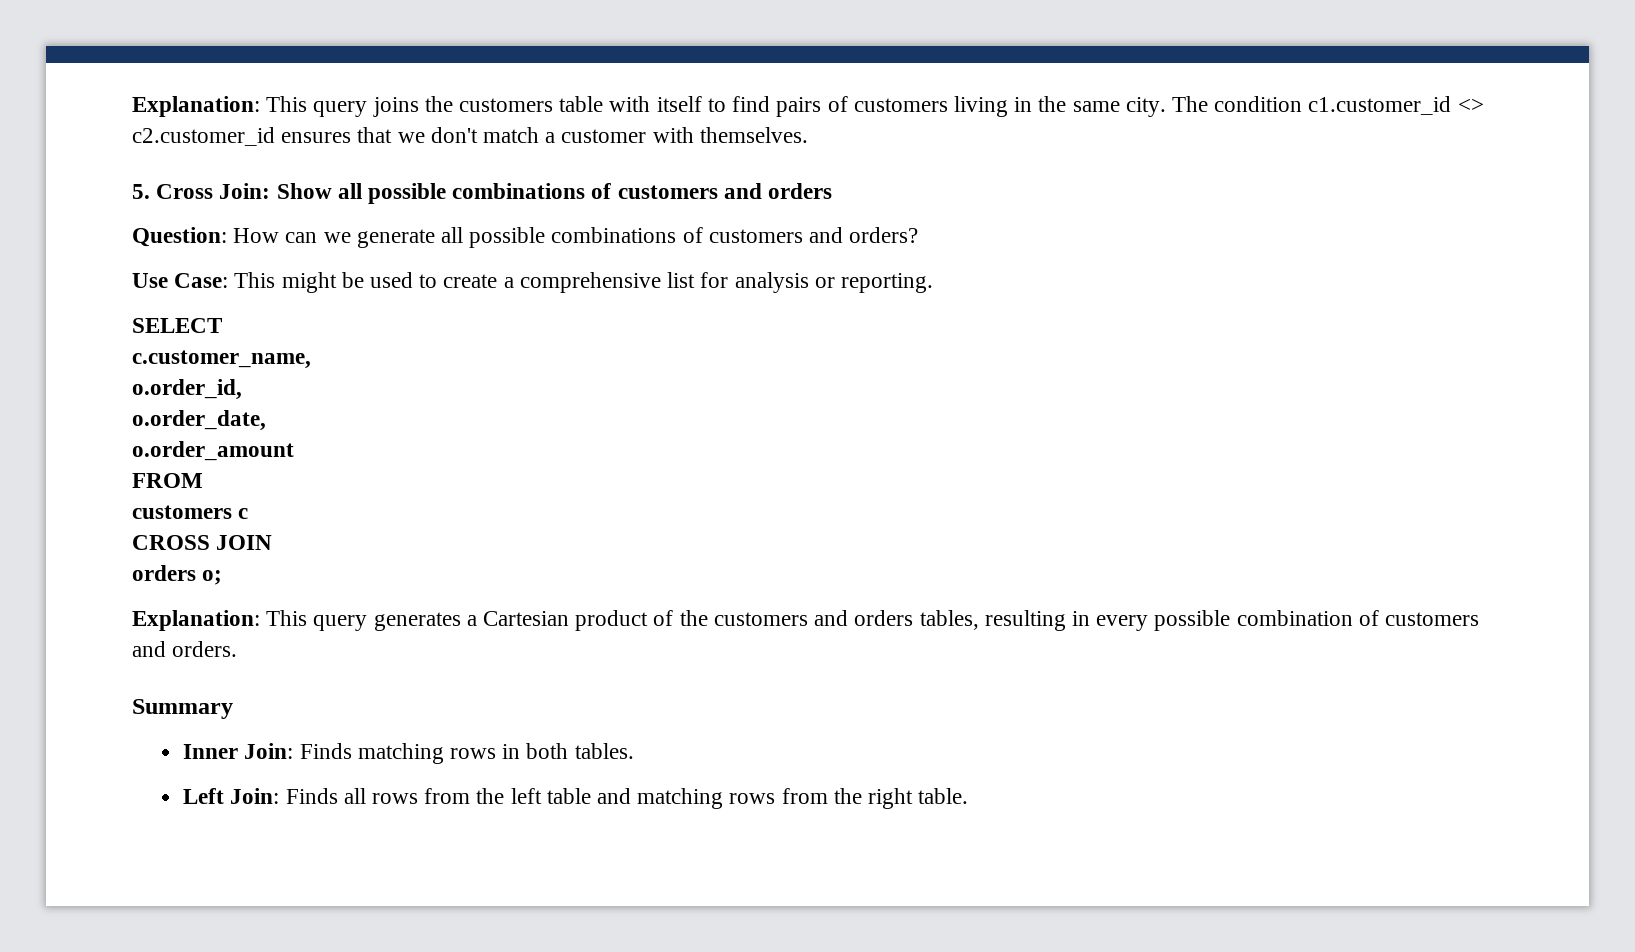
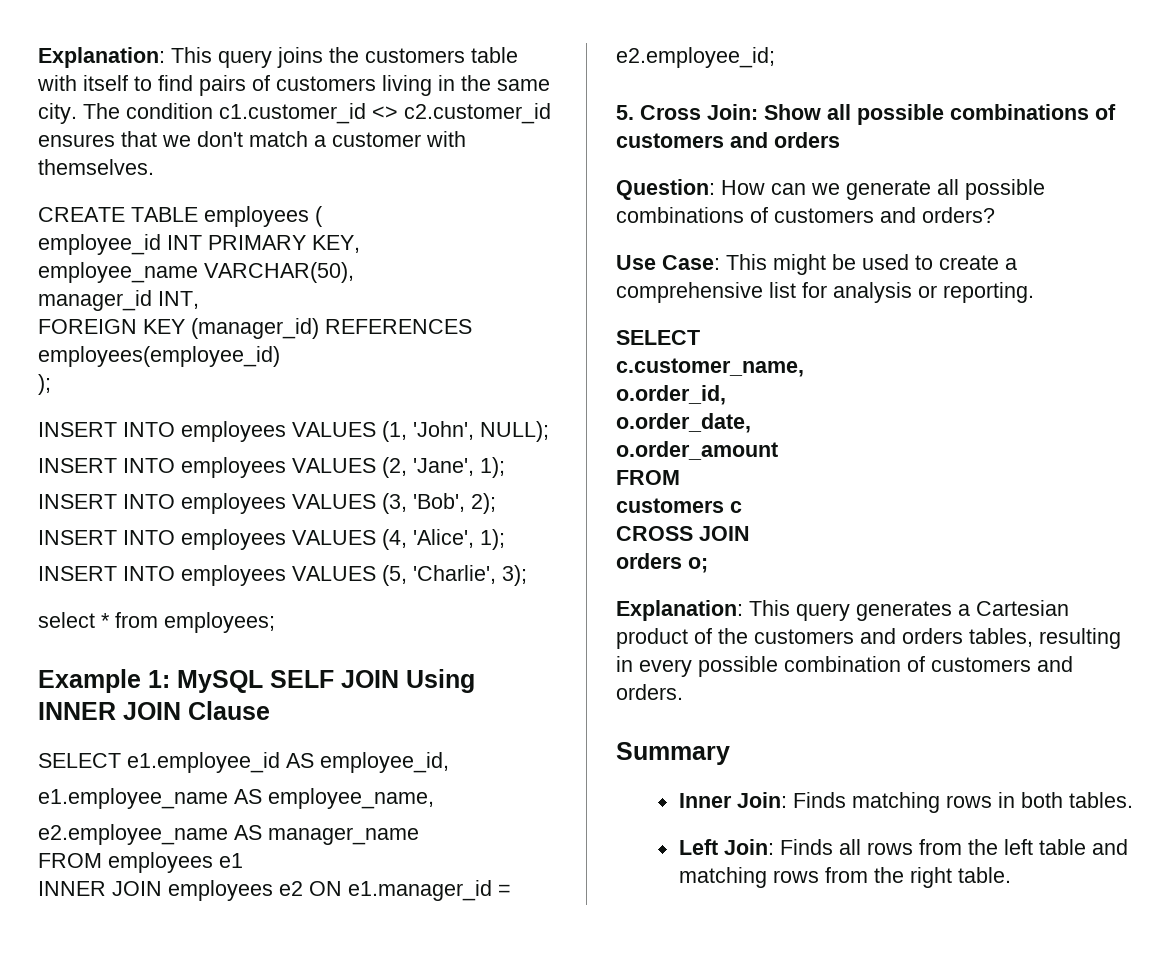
+ CREATE TABLE employees (
+ employee_id INT PRIMARY KEY,
+ employee_name VARCHAR(50),
+ manager_id INT,
+ FOREIGN KEY (manager_id) REFERENCES employees(employee_id)
+ );
+ INSERT INTO employees VALUES (1, 'John', NULL);
+ INSERT INTO employees VALUES (2, 'Jane', 1);
+ INSERT INTO employees VALUES (3, 'Bob', 2);
+ INSERT INTO employees VALUES (4, 'Alice', 1);
+ INSERT INTO employees VALUES (5, 'Charlie', 3);
+ select * from employees;
+ Example 1: MySQL SELF JOIN Using INNER JOIN Clause
+ SELECT e1.employee_id AS employee_id,
+ e1.employee_name AS employee_name,
+ e2.employee_name AS manager_name
+ FROM employees e1
+ INNER JOIN employees e2 ON e1.manager_id = e2.employee_id;

